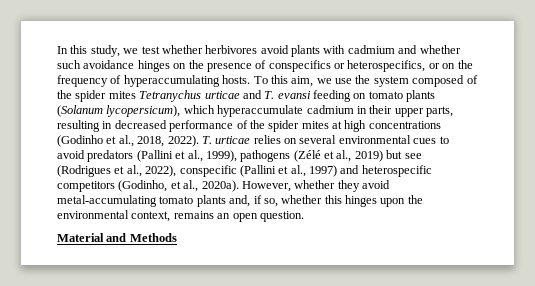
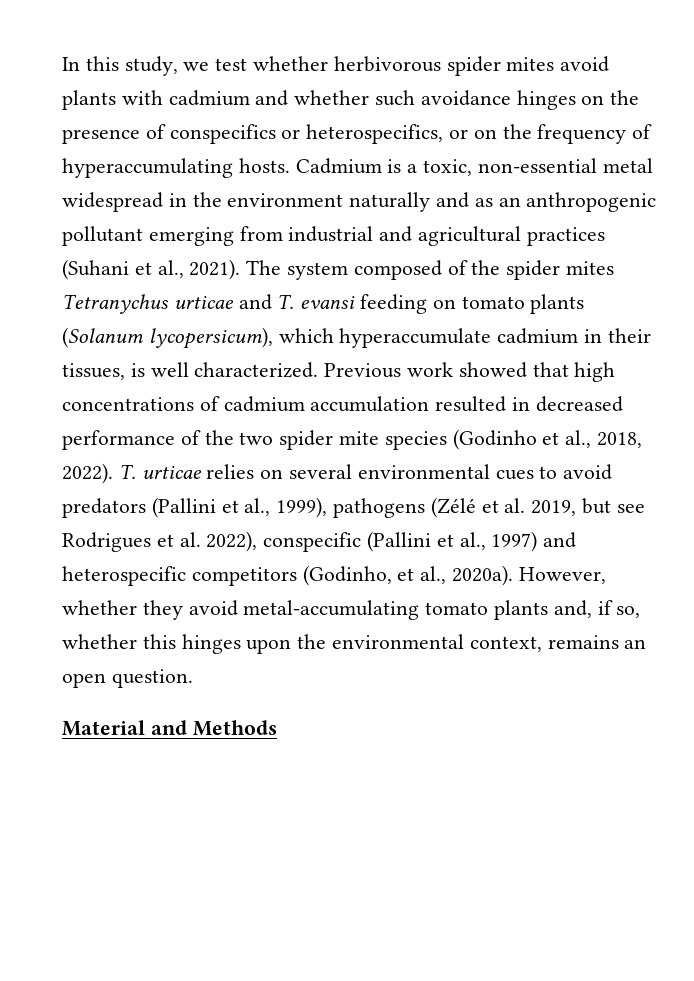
- In this study, we test whether herbivores avoid plants with cadmium and whether such avoidance hinges on the presence of conspecifics or heterospecifics, or on the frequency of hyperaccumulating hosts.
+ In this study, we test whether herbivorous spider mites avoid plants with cadmium and whether such avoidance hinges on the presence of conspecifics or heterospecifics, or on the frequency of hyperaccumulating hosts.
- To this aim, we use the system composed of the spider mites Tetranychus urticae and T. evansi feeding on tomato plants (Solanum lycopersicum), which hyperaccumulate cadmium in their upper parts, resulting in decreased performance of the spider mites at high concentrations (Godinho et al., 2018, 2022).
+ Cadmium is a toxic, non-essential metal widespread in the environment naturally and as an anthropogenic pollutant emerging from industrial and agricultural practices (Suhani et al., 2021). The system composed of the spider mites Tetranychus urticae and T. evansi feeding on tomato plants (Solanum lycopersicum), which hyperaccumulate cadmium in their tissues, is well characterized. Previous work showed that high concentrations of cadmium accumulation resulted in decreased performance of the two spider mite species (Godinho et al., 2018, 2022).
- T. urticae relies on several environmental cues to avoid predators (Pallini et al., 1999), pathogens (Zélé et al., 2019) but see (Rodrigues et al., 2022), conspecific (Pallini et al., 1997) and heterospecific competitors (Godinho, et al., 2020a).
+ T. urticae relies on several environmental cues to avoid predators (Pallini et al., 1999), pathogens (Zélé et al. 2019, but see Rodrigues et al. 2022), conspecific (Pallini et al., 1997) and heterospecific competitors (Godinho, et al., 2020a).

